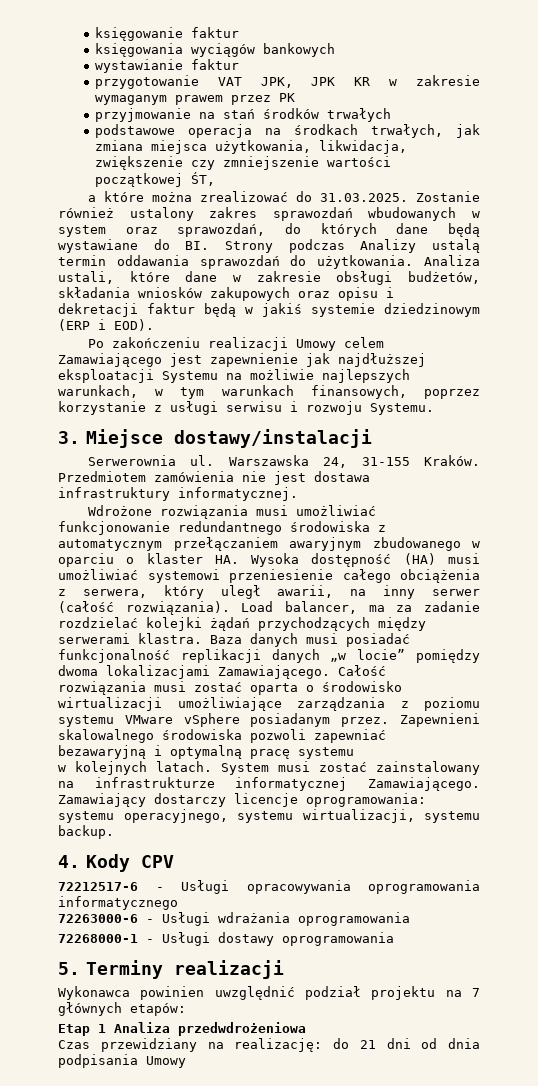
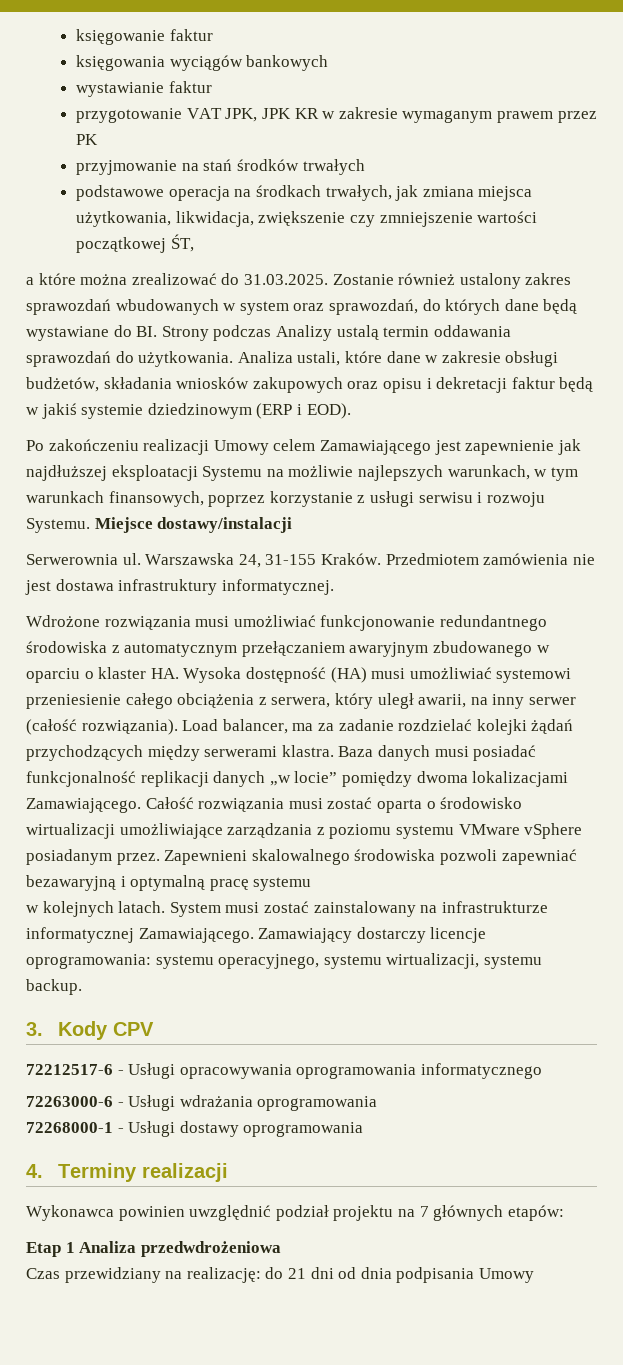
- Po zakończeniu realizacji Umowy celem Zamawiającego jest zapewnienie jak najdłuższej eksploatacji Systemu na możliwie najlepszych warunkach, w tym warunkach finansowych, poprzez korzystanie z usługi serwisu i rozwoju Systemu.
- 3. Miejsce dostawy/instalacji
+ Po zakończeniu realizacji Umowy celem Zamawiającego jest zapewnienie jak najdłuższej eksploatacji Systemu na możliwie najlepszych warunkach, w tym warunkach finansowych, poprzez korzystanie z usługi serwisu i rozwoju Systemu. Miejsce dostawy/instalacji
- 4. Kody CPV
+ 3. Kody CPV
- 5. Terminy realizacji
+ 4. Terminy realizacji

